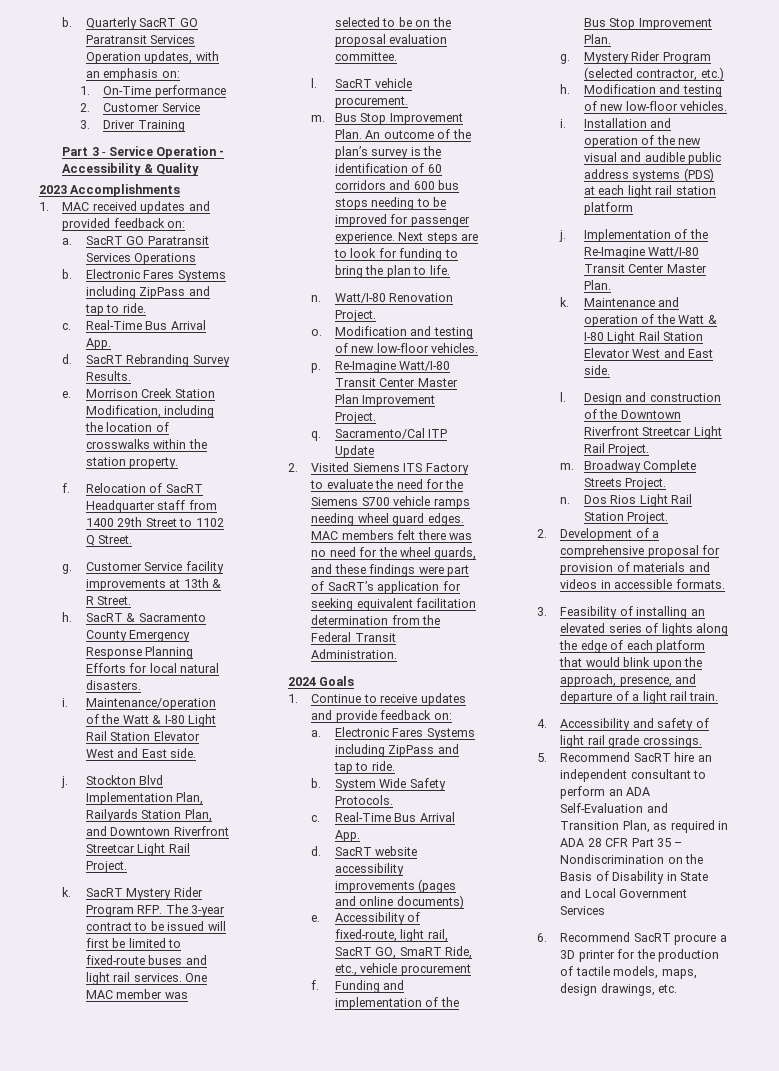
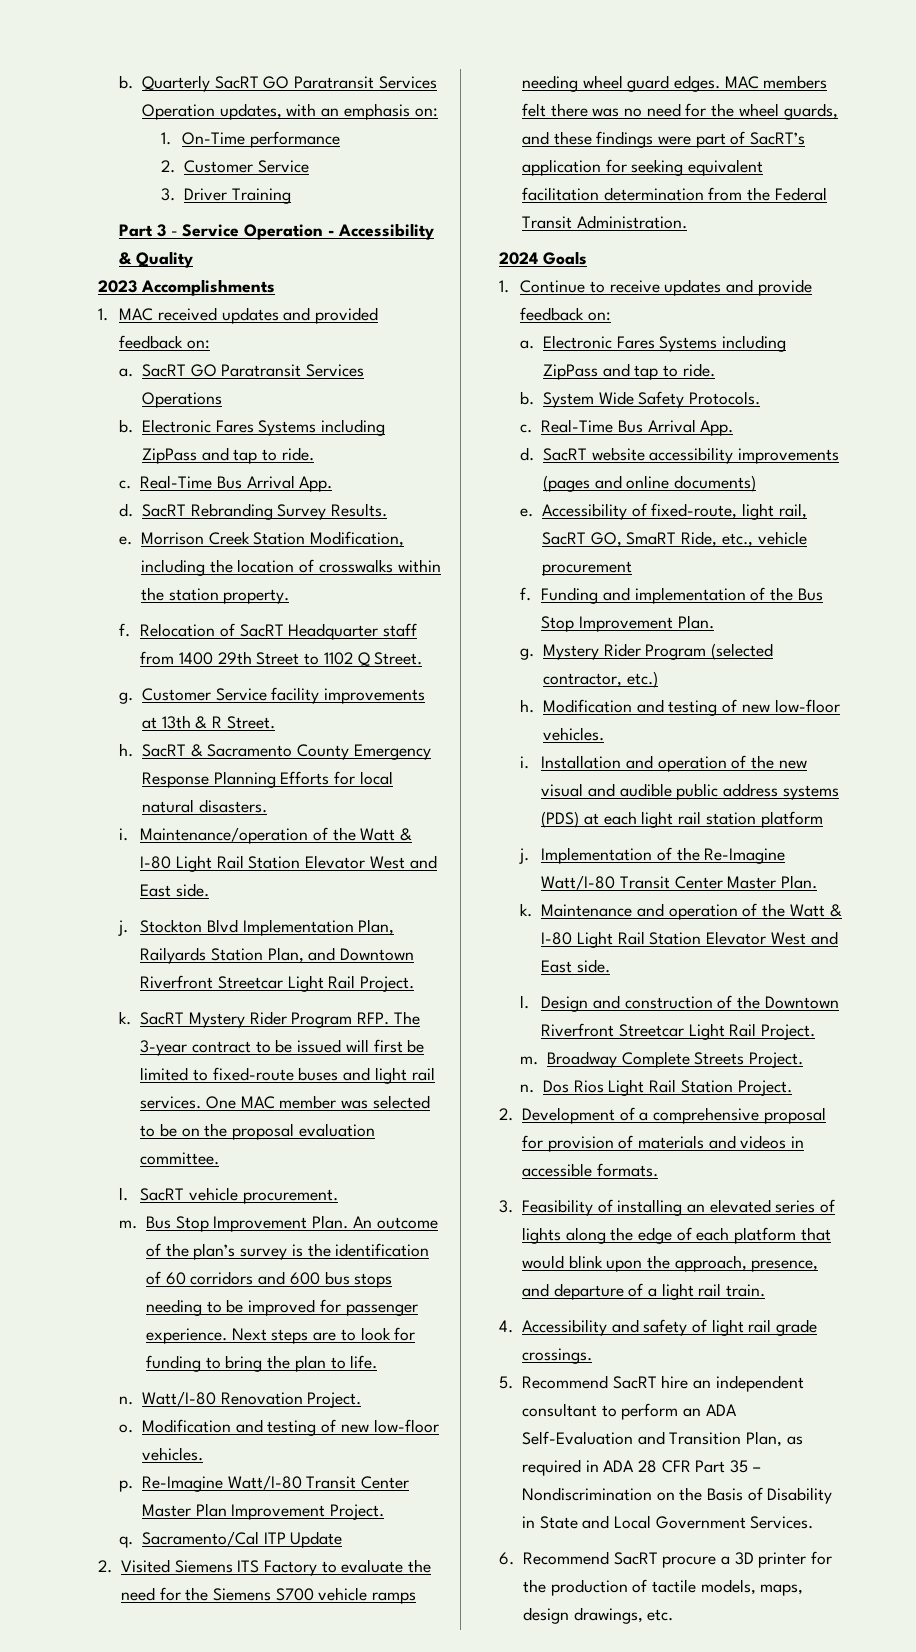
- 5. Recommend SacRT hire an independent consultant to perform an ADA Self-Evaluation and Transition Plan, as required in ADA 28 CFR Part 35 – Nondiscrimination on the Basis of Disability in State and Local Government Services
+ 5. Recommend SacRT hire an independent consultant to perform an ADA Self-Evaluation and Transition Plan, as required in ADA 28 CFR Part 35 – Nondiscrimination on the Basis of Disability in State and Local Government Services.

